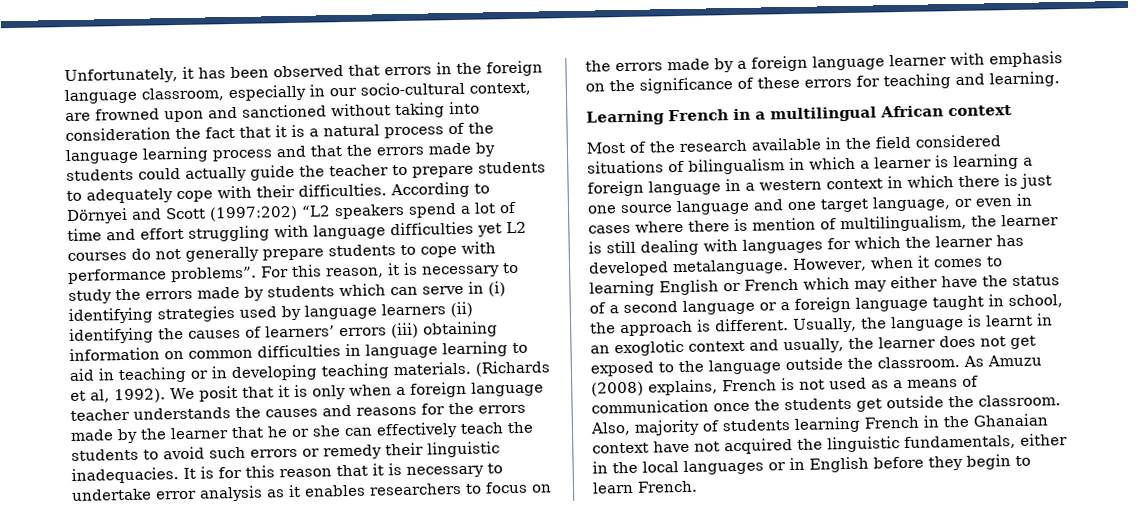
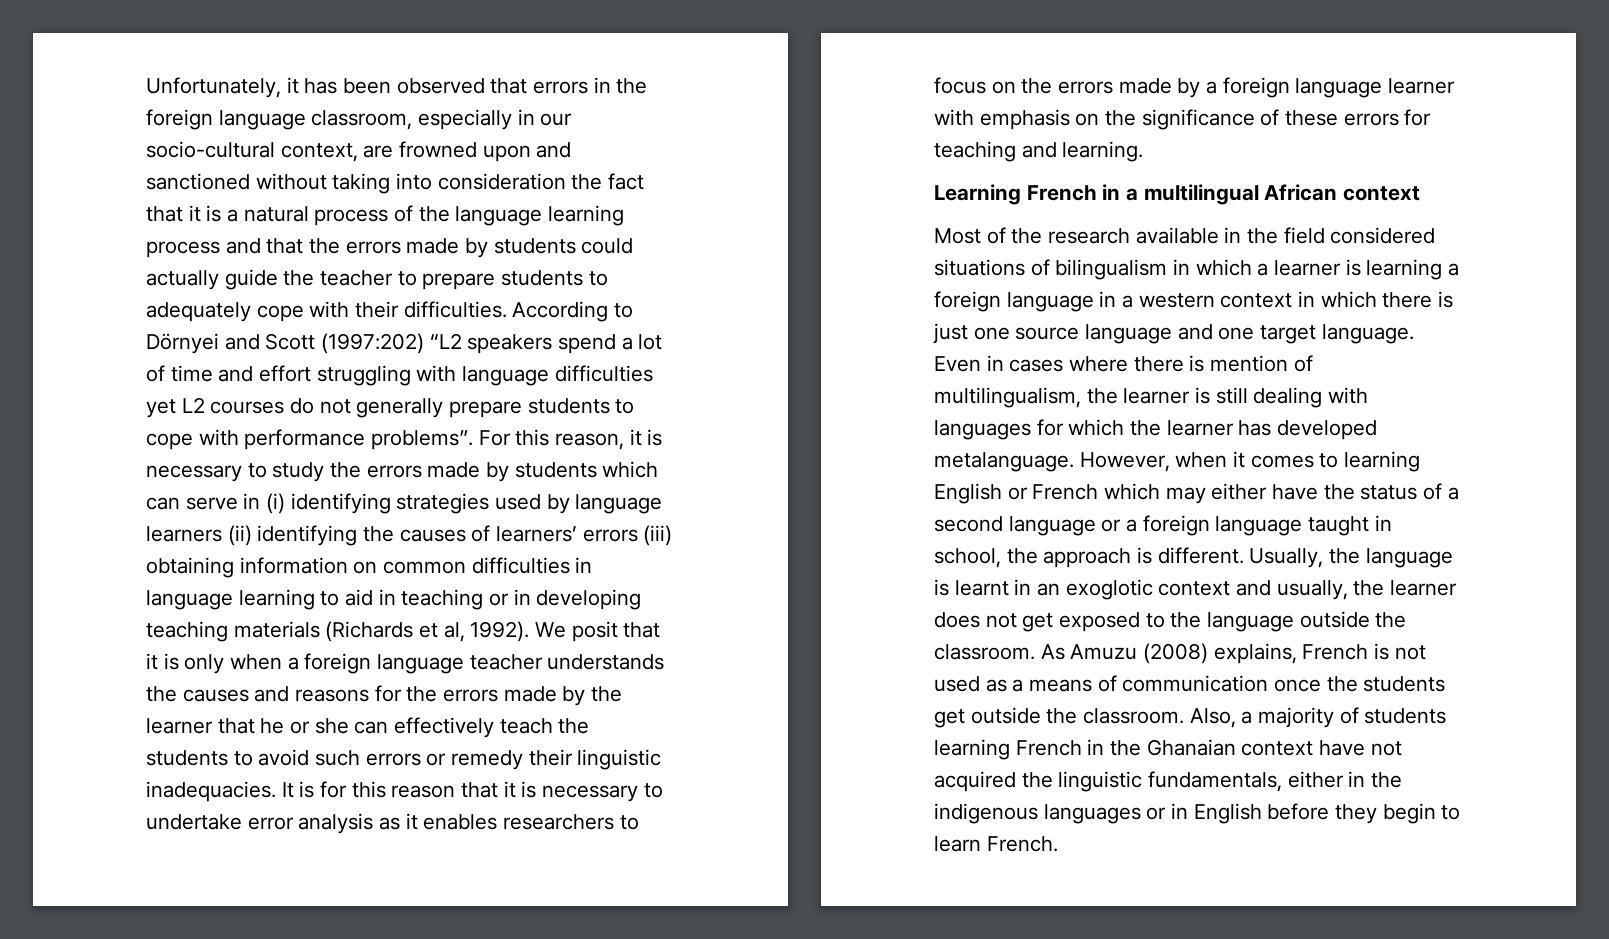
- For this reason, it is necessary to study the errors made by students which can serve in (i) identifying strategies used by language learners (ii) identifying the causes of learners’ errors (iii) obtaining information on common difficulties in language learning to aid in teaching or in developing teaching materials. (Richards et al, 1992).
+ For this reason, it is necessary to study the errors made by students which can serve in (i) identifying strategies used by language learners (ii) identifying the causes of learners’ errors (iii) obtaining information on common difficulties in language learning to aid in teaching or in developing teaching materials (Richards et al, 1992).
- Most of the research available in the field considered situations of bilingualism in which a learner is learning a foreign language in a western context in which there is just one source language and one target language, or even in cases where there is mention of multilingualism, the learner is still dealing with languages for which the learner has developed metalanguage.
+ Most of the research available in the field considered situations of bilingualism in which a learner is learning a foreign language in a western context in which there is just one source language and one target language. Even in cases where there is mention of multilingualism, the learner is still dealing with languages for which the learner has developed metalanguage.
- Also, majority of students learning French in the Ghanaian context have not acquired the linguistic fundamentals, either in the local languages or in English before they begin to learn French.
+ Also, a majority of students learning French in the Ghanaian context have not acquired the linguistic fundamentals, either in the indigenous languages or in English before they begin to learn French.

